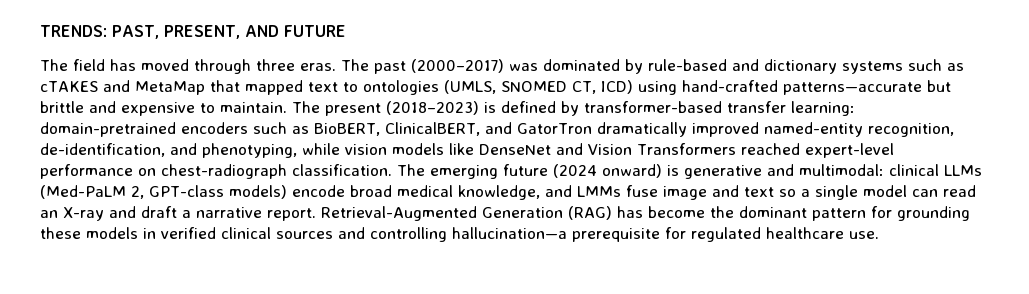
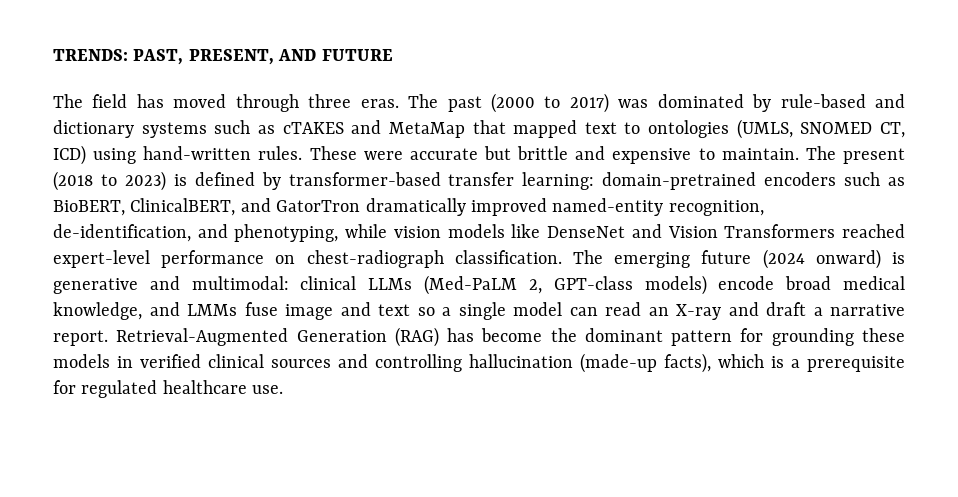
- The past (2000–2017) was dominated by rule-based and dictionary systems such as cTAKES and MetaMap that mapped text to ontologies (UMLS, SNOMED CT, ICD) using hand-crafted patterns—accurate but brittle and expensive to maintain.
+ The past (2000 to 2017) was dominated by rule-based and dictionary systems such as cTAKES and MetaMap that mapped text to ontologies (UMLS, SNOMED CT, ICD) using hand-written rules. These were accurate but brittle and expensive to maintain.
- The present (2018–2023) is defined by transformer-based transfer learning: domain-pretrained encoders such as BioBERT, ClinicalBERT, and GatorTron dramatically improved named-entity recognition, de-identification, and phenotyping, while vision models like DenseNet and Vision Transformers reached expert-level performance on chest-radiograph classification.
+ The present (2018 to 2023) is defined by transformer-based transfer learning: domain-pretrained encoders such as BioBERT, ClinicalBERT, and GatorTron dramatically improved named-entity recognition, de-identification, and phenotyping, while vision models like DenseNet and Vision Transformers reached expert-level performance on chest-radiograph classification.
- Retrieval-Augmented Generation (RAG) has become the dominant pattern for grounding these models in verified clinical sources and controlling hallucination—a prerequisite for regulated healthcare use.
+ Retrieval-Augmented Generation (RAG) has become the dominant pattern for grounding these models in verified clinical sources and controlling hallucination (made-up facts), which is a prerequisite for regulated healthcare use.

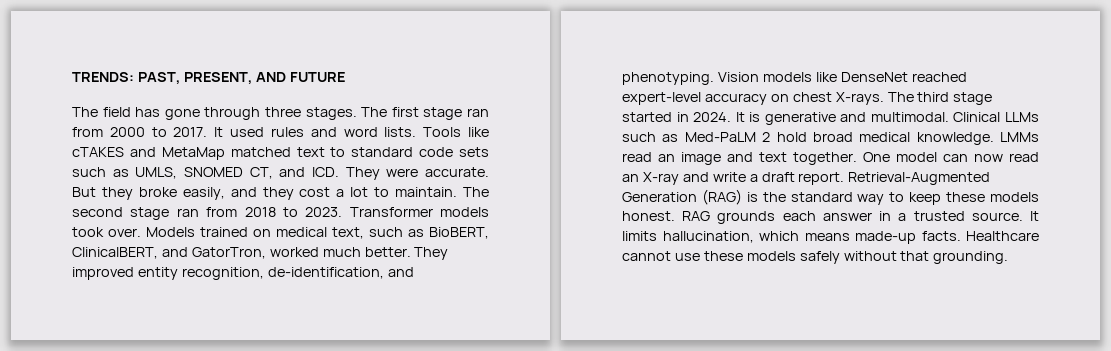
- The field has moved through three eras. The past (2000 to 2017) was dominated by rule-based and dictionary systems such as cTAKES and MetaMap that mapped text to ontologies (UMLS, SNOMED CT, ICD) using hand-written rules. These were accurate but brittle and expensive to maintain. The present (2018 to 2023) is defined by transformer-based transfer learning: domain-pretrained encoders such as BioBERT, ClinicalBERT, and GatorTron dramatically improved named-entity recognition, de-identification, and phenotyping, while vision models like DenseNet and Vision Transformers reached expert-level performance on chest-radiograph classification. The emerging future (2024 onward) is generative and multimodal: clinical LLMs (Med-PaLM 2, GPT-class models) encode broad medical knowledge, and LMMs fuse image and text so a single model can read an X-ray and draft a narrative report.
+ The field has gone through three stages. The first stage ran from 2000 to 2017. It used rules and word lists. Tools like cTAKES and MetaMap matched text to standard code sets such as UMLS, SNOMED CT, and ICD. They were accurate. But they broke easily, and they cost a lot to maintain. The second stage ran from 2018 to 2023. Transformer models took over. Models trained on medical text, such as BioBERT, ClinicalBERT, and GatorTron, worked much better. They improved entity recognition, de-identification, and phenotyping. Vision models like DenseNet reached expert-level accuracy on chest X-rays. The third stage started in 2024. It is generative and multimodal. Clinical LLMs such as Med-PaLM 2 hold broad medical knowledge. LMMs read an image and text together. One model can now read an X-ray and write a draft report.
- Retrieval-Augmented Generation (RAG) has become the dominant pattern for grounding these models in verified clinical sources and controlling hallucination (made-up facts), which is a prerequisite for regulated healthcare use.
+ Retrieval-Augmented Generation (RAG) is the standard way to keep these models honest. RAG grounds each answer in a trusted source. It limits hallucination, which means made-up facts. Healthcare cannot use these models safely without that grounding.

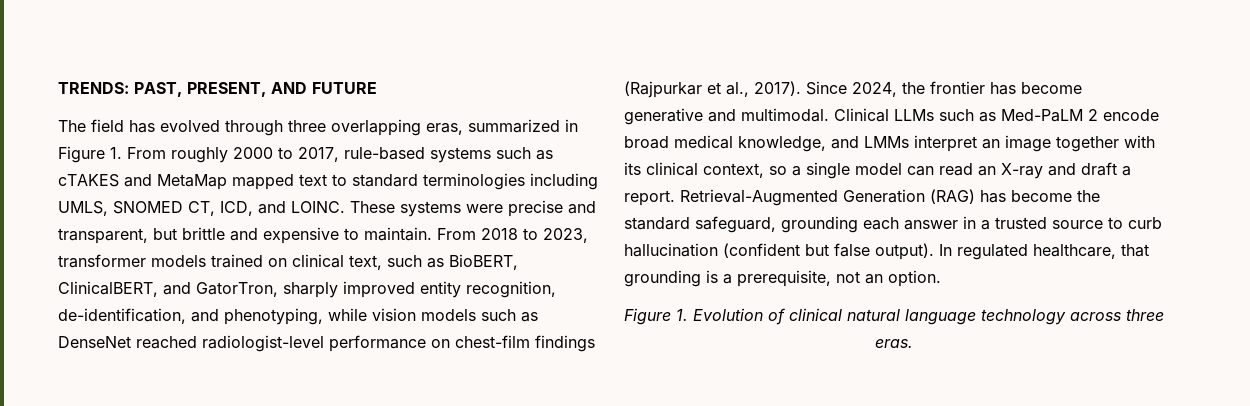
- The field has gone through three stages. The first stage ran from 2000 to 2017. It used rules and word lists. Tools like cTAKES and MetaMap matched text to standard code sets such as UMLS, SNOMED CT, and ICD. They were accurate. But they broke easily, and they cost a lot to maintain. The second stage ran from 2018 to 2023. Transformer models took over. Models trained on medical text, such as BioBERT, ClinicalBERT, and GatorTron, worked much better. They improved entity recognition, de-identification, and phenotyping. Vision models like DenseNet reached expert-level accuracy on chest X-rays. The third stage started in 2024. It is generative and multimodal.
+ The field has evolved through three overlapping eras, summarized in Figure 1. From roughly 2000 to 2017, rule-based systems such as cTAKES and MetaMap mapped text to standard terminologies including UMLS, SNOMED CT, ICD, and LOINC. These systems were precise and transparent, but brittle and expensive to maintain. From 2018 to 2023, transformer models trained on clinical text, such as BioBERT, ClinicalBERT, and GatorTron, sharply improved entity recognition, de-identification, and phenotyping, while vision models such as DenseNet reached radiologist-level performance on chest-film findings (Rajpurkar et al., 2017). Since 2024, the frontier has become generative and multimodal.
- Clinical LLMs such as Med-PaLM 2 hold broad medical knowledge. LMMs read an image and text together. One model can now read an X-ray and write a draft report.
+ Clinical LLMs such as Med-PaLM 2 encode broad medical knowledge, and LMMs interpret an image together with its clinical context, so a single model can read an X-ray and draft a report.
- Retrieval-Augmented Generation (RAG) is the standard way to keep these models honest. RAG grounds each answer in a trusted source. It limits hallucination, which means made-up facts. Healthcare cannot use these models safely without that grounding.
+ Retrieval-Augmented Generation (RAG) has become the standard safeguard, grounding each answer in a trusted source to curb hallucination (confident but false output). In regulated healthcare, that grounding is a prerequisite, not an option.
+ Figure 1. Evolution of clinical natural language technology across three eras.

